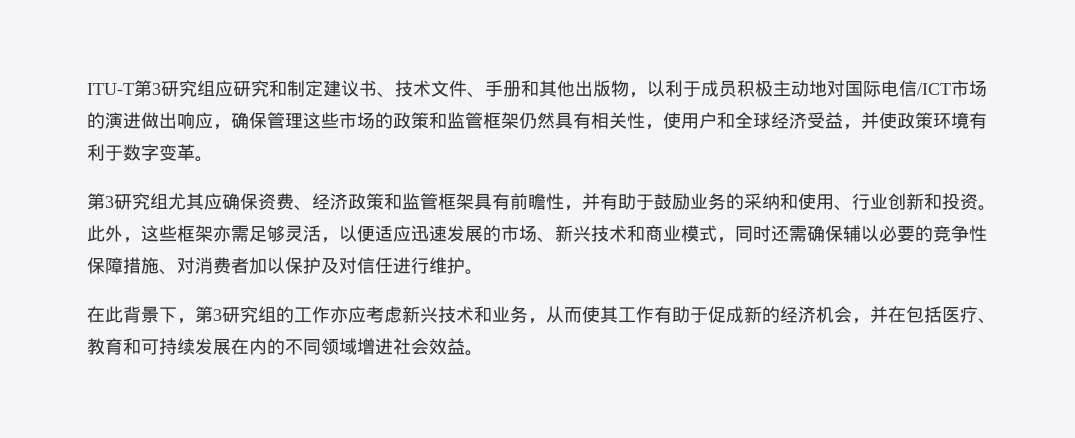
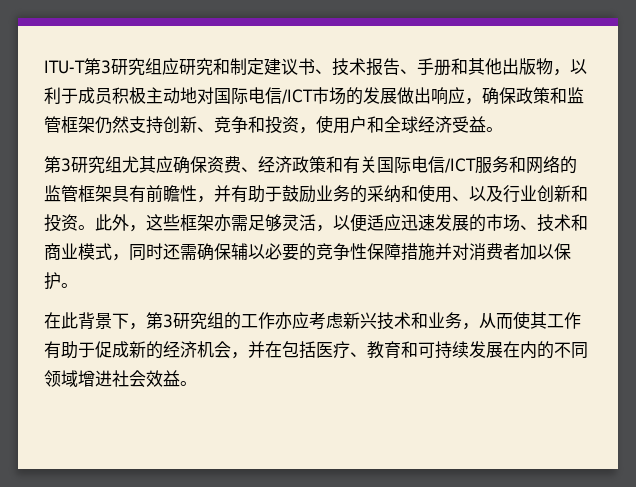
- ITU-T第3研究组应研究和制定建议书、技术文件、手册和其他出版物，以利于成员积极主动地对国际电信/ICT市场的演进做出响应，确保管理这些市场的政策和监管框架仍然具有相关性，使用户和全球经济受益，并使政策环境有利于数字变革。
+ ITU-T第3研究组应研究和制定建议书、技术报告、手册和其他出版物，以利于成员积极主动地对国际电信/ICT市场的发展做出响应，确保政策和监管框架仍然支持创新、竞争和投资，使用户和全球经济受益。
- 第3研究组尤其应确保资费、经济政策和监管框架具有前瞻性，并有助于鼓励业务的采纳和使用、行业创新和投资。
+ 第3研究组尤其应确保资费、经济政策和有关国际电信/ICT服务和网络的监管框架具有前瞻性，并有助于鼓励业务的采纳和使用、以及行业创新和投资。
- 此外，这些框架亦需足够灵活，以便适应迅速发展的市场、新兴技术和商业模式，同时还需确保辅以必要的竞争性保障措施、对消费者加以保护及对信任进行维护。
+ 此外，这些框架亦需足够灵活，以便适应迅速发展的市场、技术和商业模式，同时还需确保辅以必要的竞争性保障措施并对消费者加以保护。

